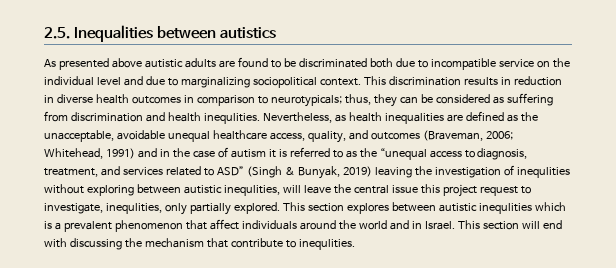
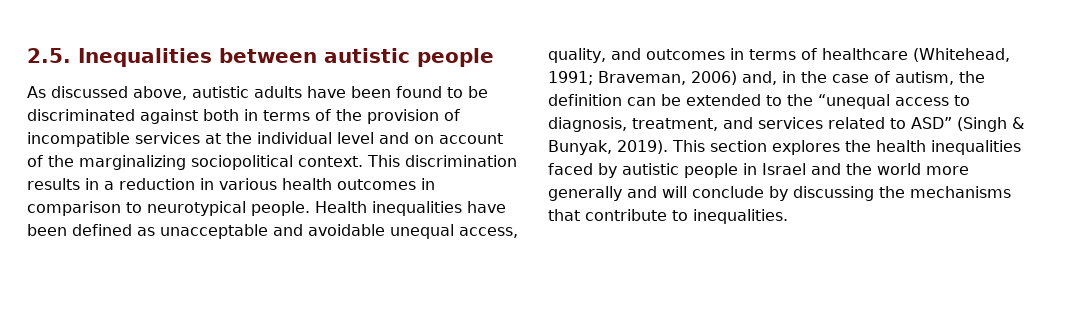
- 2.5. Inequalities between autistics
+ 2.5. Inequalities between autistic people
- As presented above autistic adults are found to be discriminated both due to incompatible service on the individual level and due to marginalizing sociopolitical context.
+ As discussed above, autistic adults have been found to be discriminated against both in terms of the provision of incompatible services at the individual level and on account of the marginalizing sociopolitical context.
- This discrimination results in reduction in diverse health outcomes in comparison to neurotypicals; thus, they can be considered as suffering from discrimination and health inequlities. Nevertheless, as health inequalities are defined as the unacceptable, avoidable unequal healthcare access, quality, and outcomes (Braveman, 2006; Whitehead, 1991) and in the case of autism it is referred to as the “unequal access to diagnosis, treatment, and services related to ASD” (Singh & Bunyak, 2019) leaving the investigation of inequlities without exploring between autistic inequlities, will leave the central issue this project request to investigate, inequlities, only partially explored. This section explores between autistic inequlities which is a prevalent phenomenon that affect individuals around the world and in Israel. This section will end with discussing the mechanism that contribute to inequlities.
+ This discrimination results in a reduction in various health outcomes in comparison to neurotypical people. Health inequalities have been defined as unacceptable and avoidable unequal access, quality, and outcomes in terms of healthcare (Whitehead, 1991; Braveman, 2006) and, in the case of autism, the definition can be extended to the “unequal access to diagnosis, treatment, and services related to ASD” (Singh & Bunyak, 2019). This section explores the health inequalities faced by autistic people in Israel and the world more generally and will conclude by discussing the mechanisms that contribute to inequalities.

